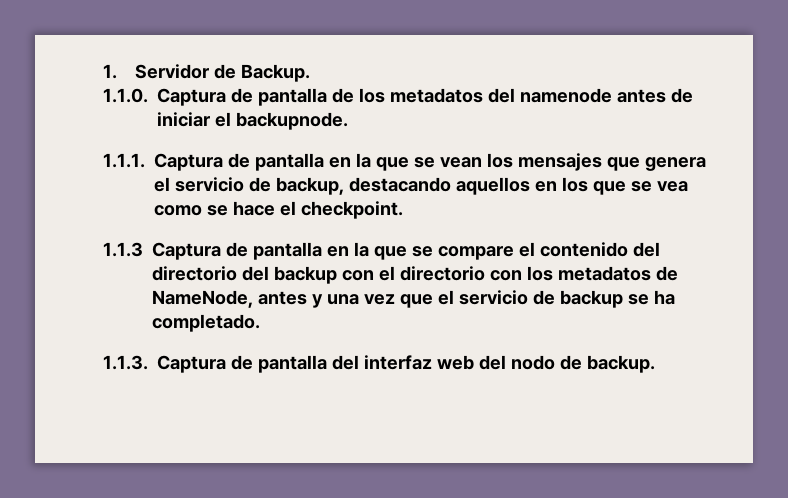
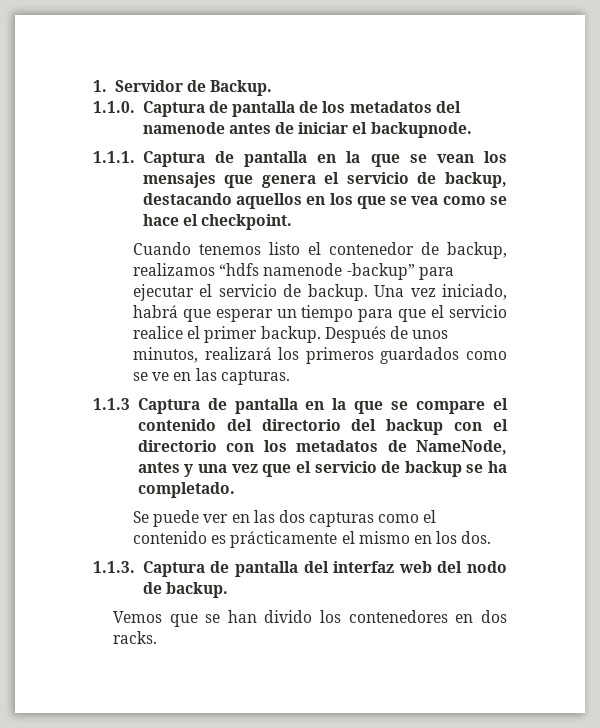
+ Cuando tenemos listo el contenedor de backup, realizamos “hdfs namenode -backup” para ejecutar el servicio de backup. Una vez iniciado, habrá que esperar un tiempo para que el servicio realice el primer backup. Después de unos minutos, realizará los primeros guardados como se ve en las capturas.
+ Se puede ver en las dos capturas como el contenido es prácticamente el mismo en los dos.
+ Vemos que se han divido los contenedores en dos racks.

